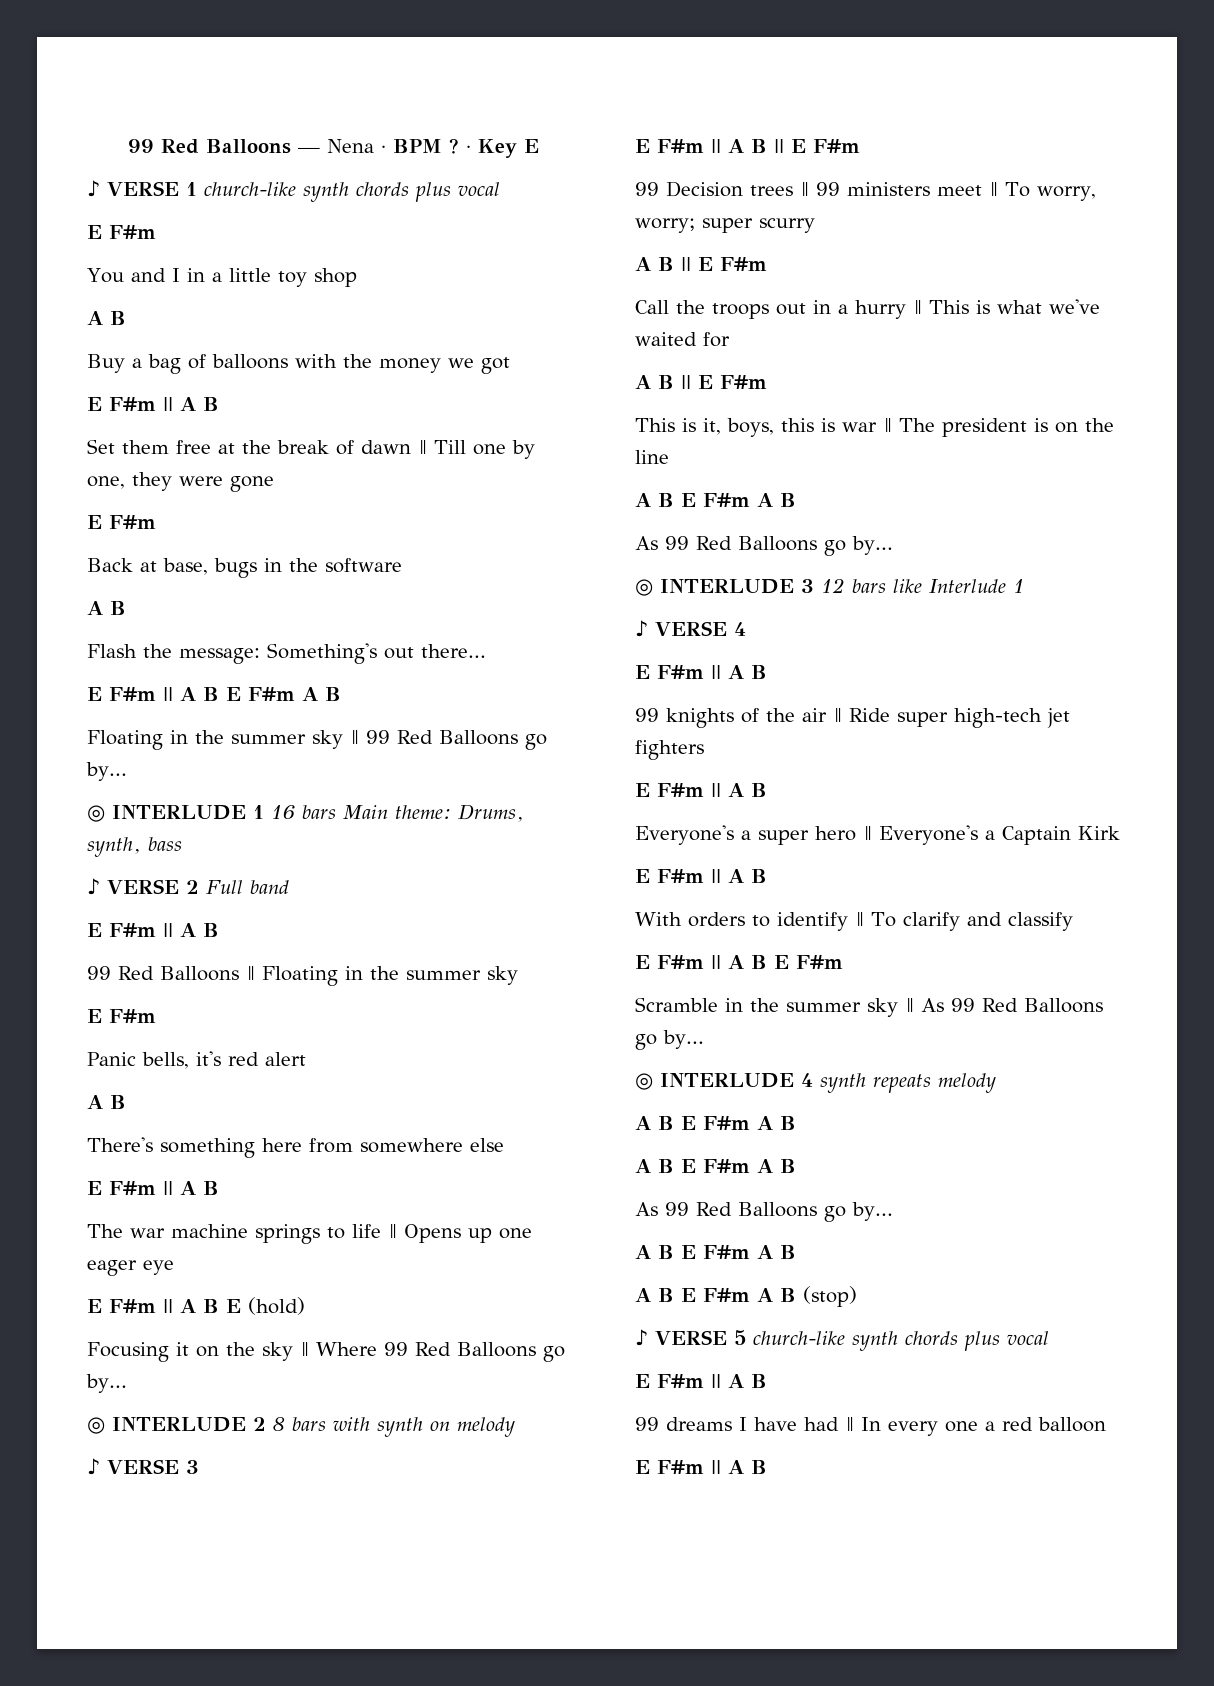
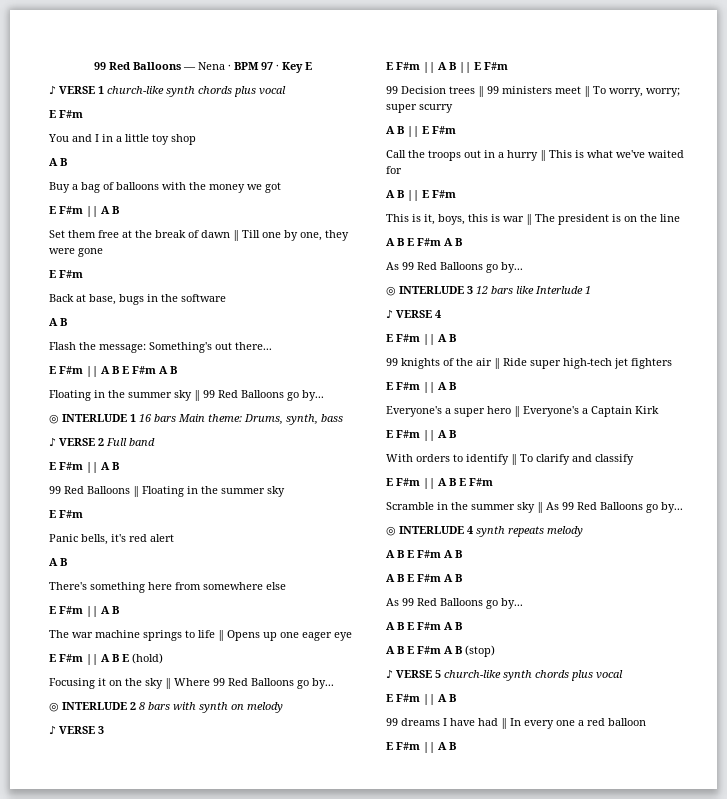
- 99 Red Balloons — Nena · BPM ? · Key E
+ 99 Red Balloons — Nena · BPM 97 · Key E

